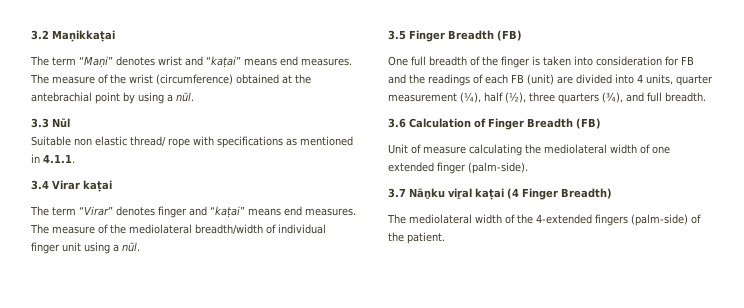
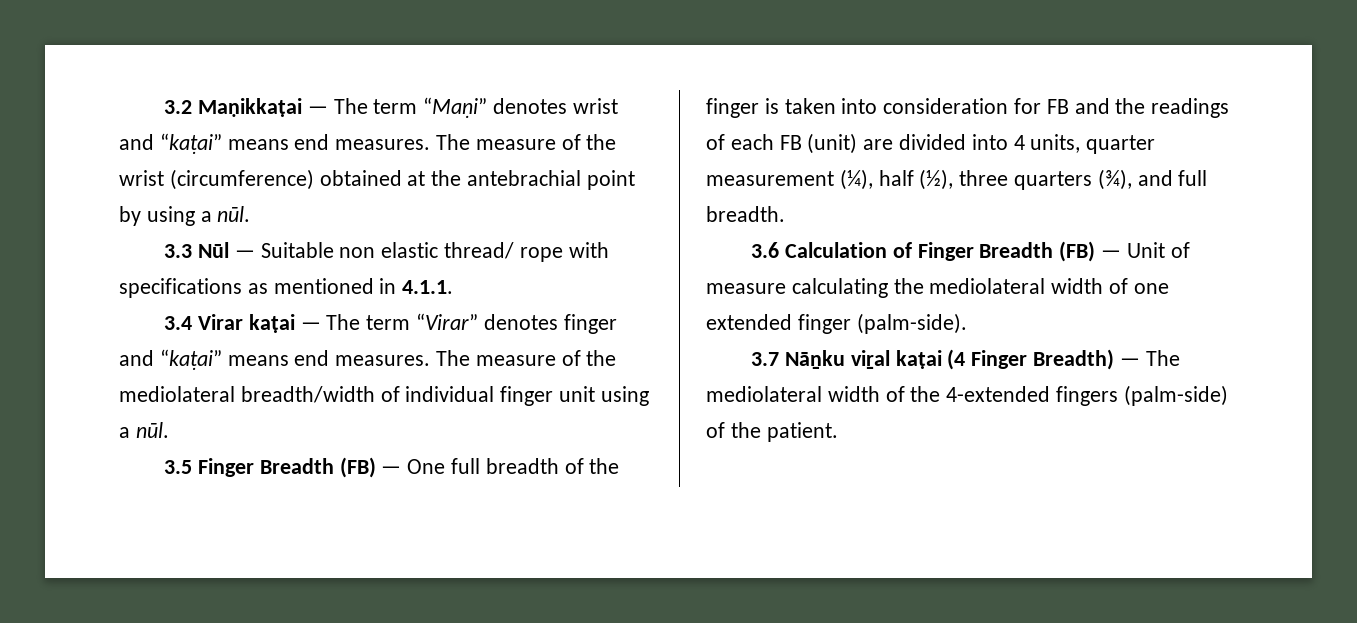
- 3.2 Maṇikkaṭai
- The term “Maṇi” denotes wrist and “kaṭai” means end measures.
+ 3.2 Maṇikkaṭai — The term “Maṇi” denotes wrist and “kaṭai” means end measures.
- 3.3 Nūl
- Suitable non elastic thread/ rope with specifications as mentioned in 4.1.1.
+ 3.3 Nūl — Suitable non elastic thread/ rope with specifications as mentioned in 4.1.1.
- 3.4 Virar kaṭai
- The term “Virar” denotes finger and “kaṭai” means end measures.
+ 3.4 Virar kaṭai — The term “Virar” denotes finger and “kaṭai” means end measures.
- 3.5 Finger Breadth (FB)
- One full breadth of the finger is taken into consideration for FB and the readings of each FB (unit) are divided into 4 units, quarter measurement (¼), half (½), three quarters (¾), and full breadth.
+ 3.5 Finger Breadth (FB) — One full breadth of the finger is taken into consideration for FB and the readings of each FB (unit) are divided into 4 units, quarter measurement (¼), half (½), three quarters (¾), and full breadth.
- 3.6 Calculation of Finger Breadth (FB)
- Unit of measure calculating the mediolateral width of one extended finger (palm-side).
+ 3.6 Calculation of Finger Breadth (FB) — Unit of measure calculating the mediolateral width of one extended finger (palm-side).
- 3.7 Nāṉku viṟal kaṭai (4 Finger Breadth)
- The mediolateral width of the 4-extended fingers (palm-side) of the patient.
+ 3.7 Nāṉku viṟal kaṭai (4 Finger Breadth) — The mediolateral width of the 4-extended fingers (palm-side) of the patient.

